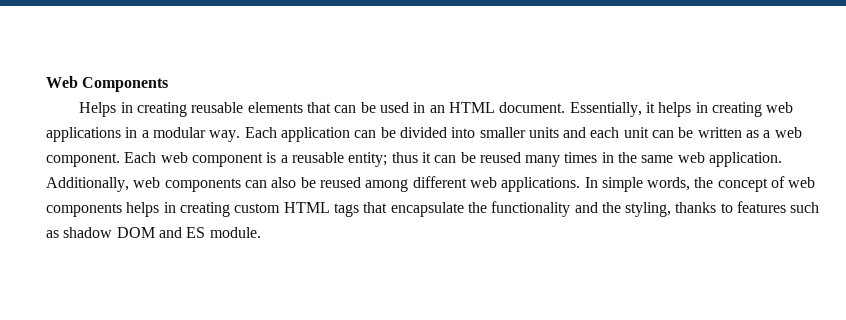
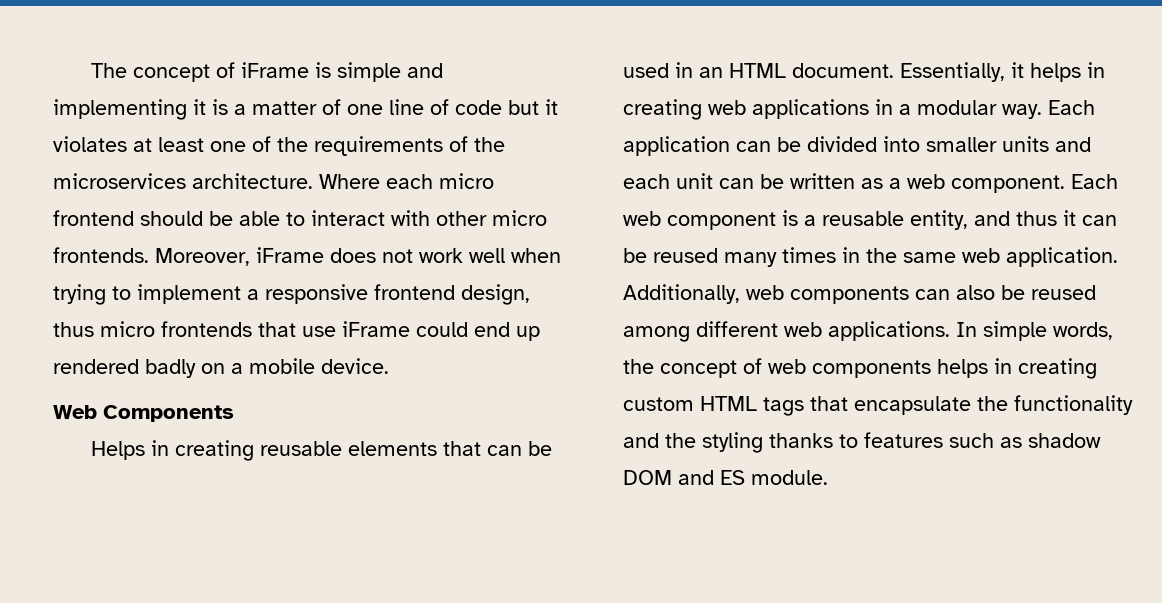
+ The concept of iFrame is simple and implementing it is a matter of one line of code but it violates at least one of the requirements of the microservices architecture. Where each micro frontend should be able to interact with other micro frontends. Moreover, iFrame does not work well when trying to implement a responsive frontend design, thus micro frontends that use iFrame could end up rendered badly on a mobile device.
- Each web component is a reusable entity; thus it can be reused many times in the same web application.
+ Each web component is a reusable entity, and thus it can be reused many times in the same web application.
- In simple words, the concept of web components helps in creating custom HTML tags that encapsulate the functionality and the styling, thanks to features such as shadow DOM and ES module.
+ In simple words, the concept of web components helps in creating custom HTML tags that encapsulate the functionality and the styling thanks to features such as shadow DOM and ES module.

